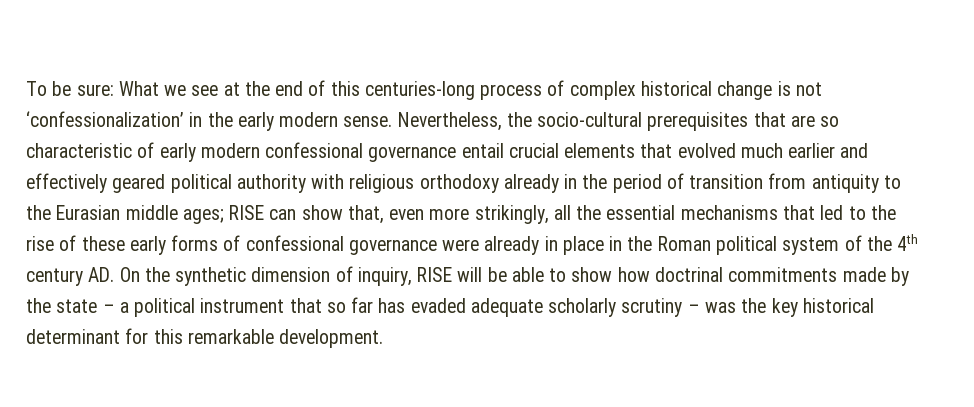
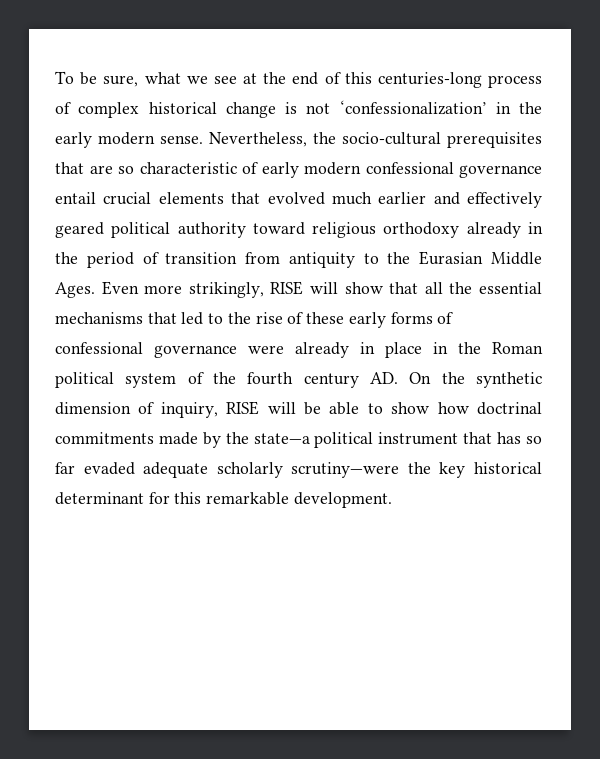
- To be sure: What we see at the end of this centuries-long process of complex historical change is not ‘confessionalization’ in the early modern sense.
+ To be sure, what we see at the end of this centuries-long process of complex historical change is not ‘confessionalization’ in the early modern sense.
- Nevertheless, the socio-cultural prerequisites that are so characteristic of early modern confessional governance entail crucial elements that evolved much earlier and effectively geared political authority with religious orthodoxy already in the period of transition from antiquity to the Eurasian middle ages; RISE can show that, even more strikingly, all the essential mechanisms that led to the rise of these early forms of confessional governance were already in place in the Roman political system of the 4th century AD. On the synthetic dimension of inquiry, RISE will be able to show how doctrinal commitments made by the state – a political instrument that so far has evaded adequate scholarly scrutiny – was the key historical determinant for this remarkable development.
+ Nevertheless, the socio-cultural prerequisites that are so characteristic of early modern confessional governance entail crucial elements that evolved much earlier and effectively geared political authority toward religious orthodoxy already in the period of transition from antiquity to the Eurasian Middle Ages. Even more strikingly, RISE will show that all the essential mechanisms that led to the rise of these early forms of confessional governance were already in place in the Roman political system of the fourth century AD. On the synthetic dimension of inquiry, RISE will be able to show how doctrinal commitments made by the state—a political instrument that has so far evaded adequate scholarly scrutiny—were the key historical determinant for this remarkable development.

